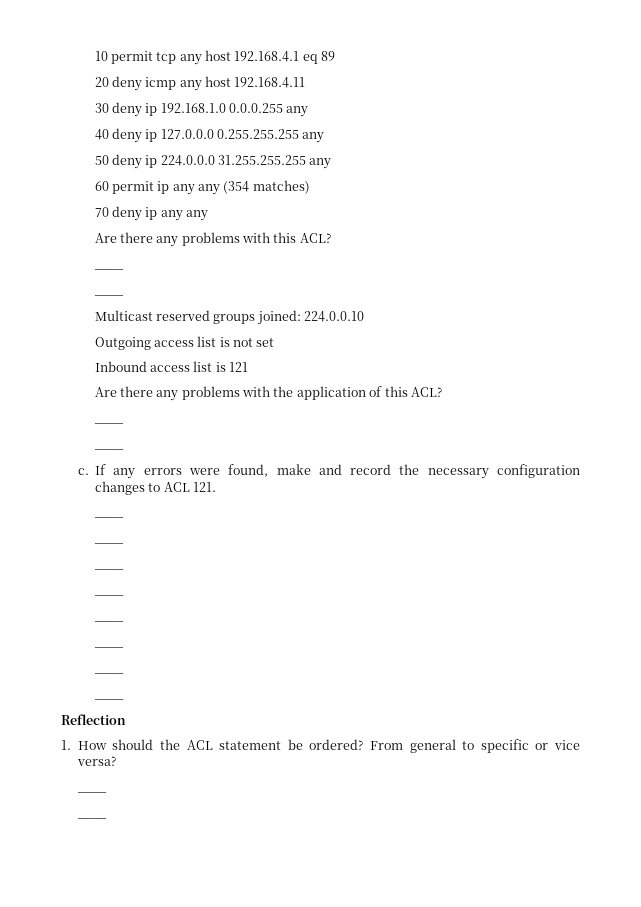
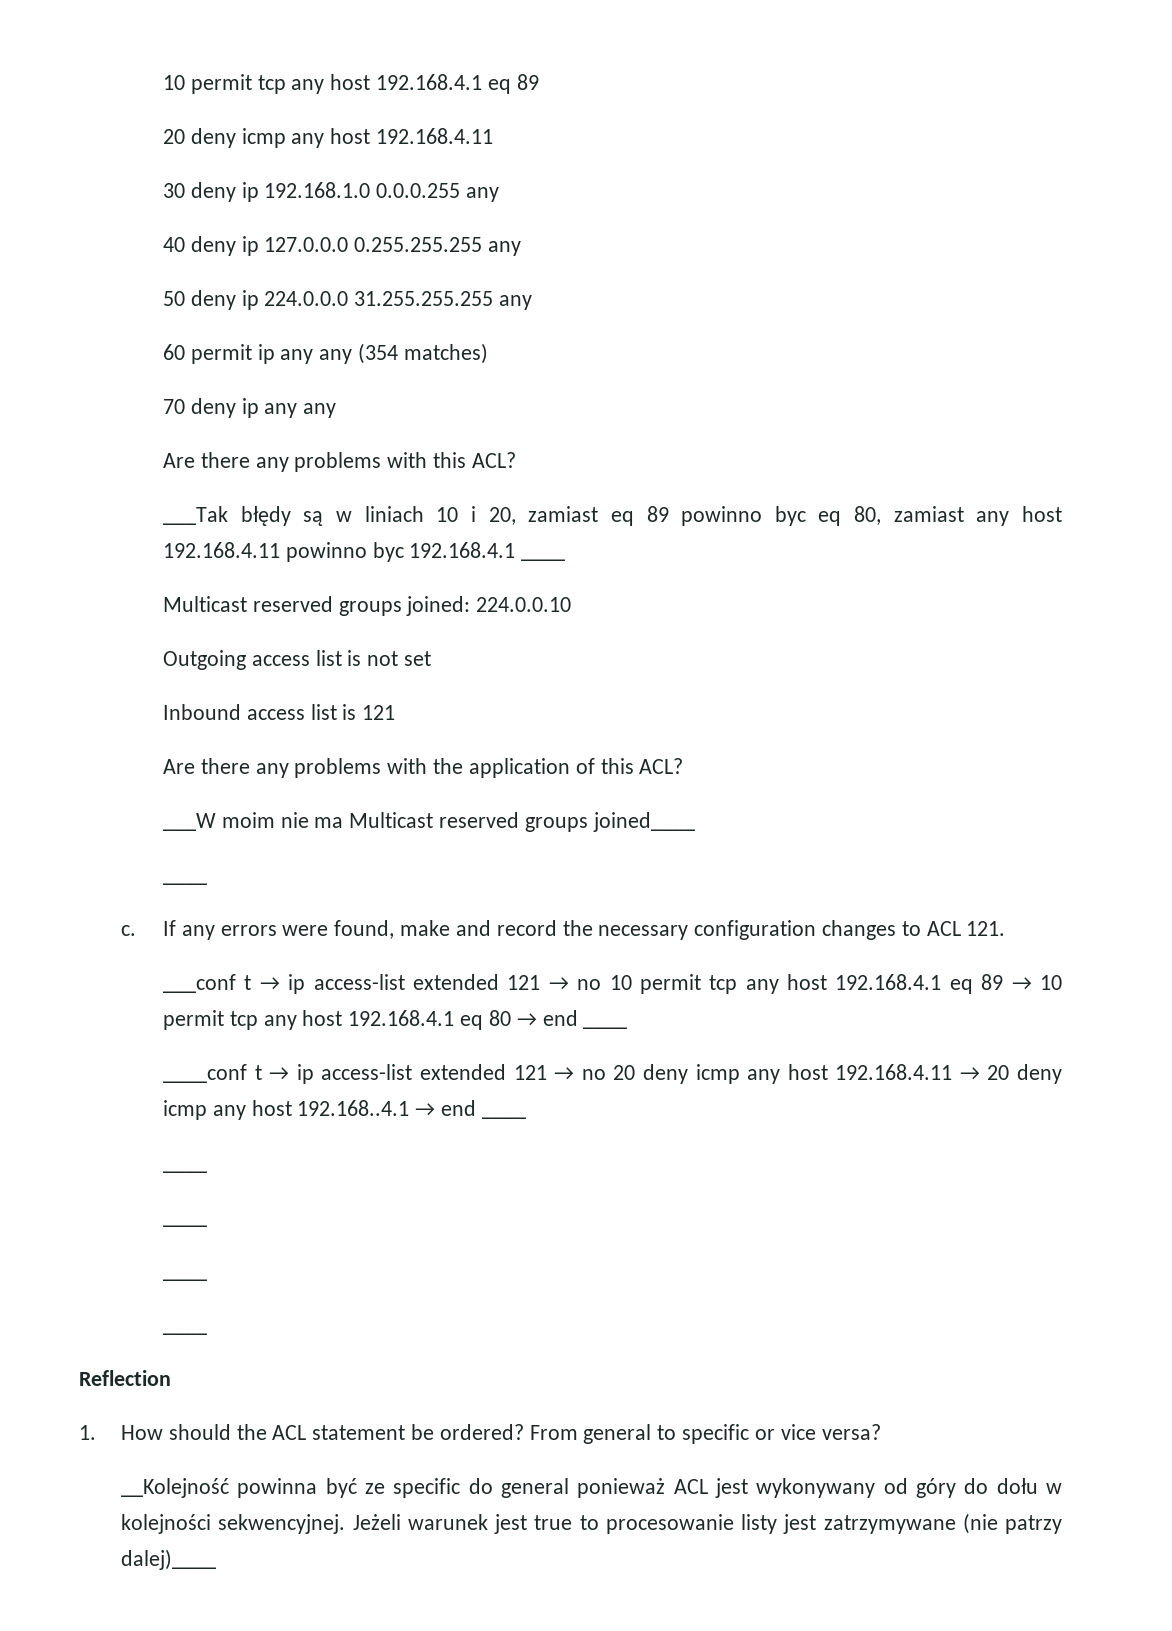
  Are there any problems with this ACL?
- ____
- ____
+ ___Tak błędy są w liniach 10 i 20, zamiast eq 89 powinno byc eq 80, zamiast any host 192.168.4.11 powinno byc 192.168.4.1 ____
  Are there any problems with the application of this ACL?
- ____
+ ___W moim nie ma Multicast reserved groups joined____
  If any errors were found, make and record the necessary configuration changes to ACL 121.
- ____
- ____
- ____
- ____
+ ___conf t → ip access-list extended 121 → no 10 permit tcp any host 192.168.4.1 eq 89 → 10 permit tcp any host 192.168.4.1 eq 80 → end ____
+ ____conf t → ip access-list extended 121 → no 20 deny icmp any host 192.168.4.11 → 20 deny icmp any host 192.168..4.1 → end ____
  From general to specific or vice versa?
- ____
- ____
+ __Kolejność powinna być ze specific do general ponieważ ACL jest wykonywany od góry do dołu w kolejności sekwencyjnej. Jeżeli warunek jest true to procesowanie listy jest zatrzymywane (nie patrzy dalej)____

